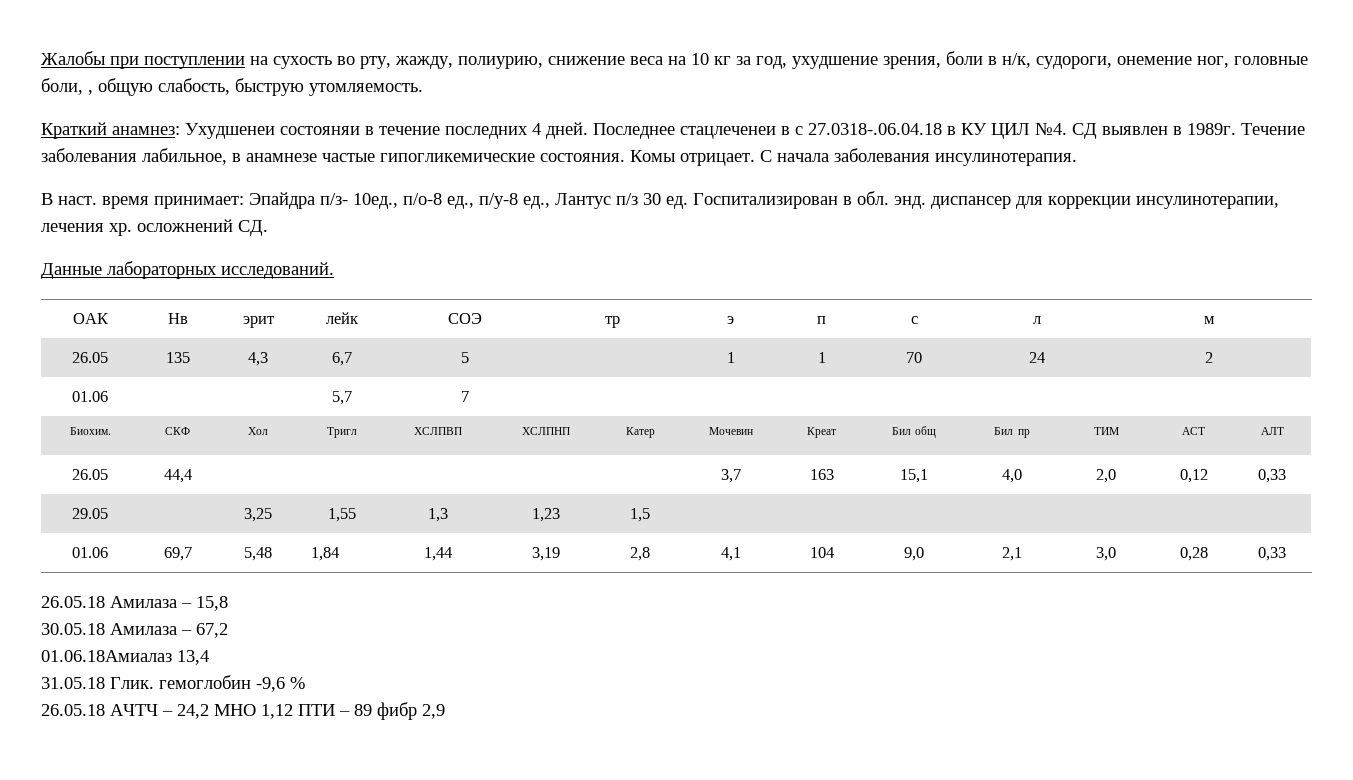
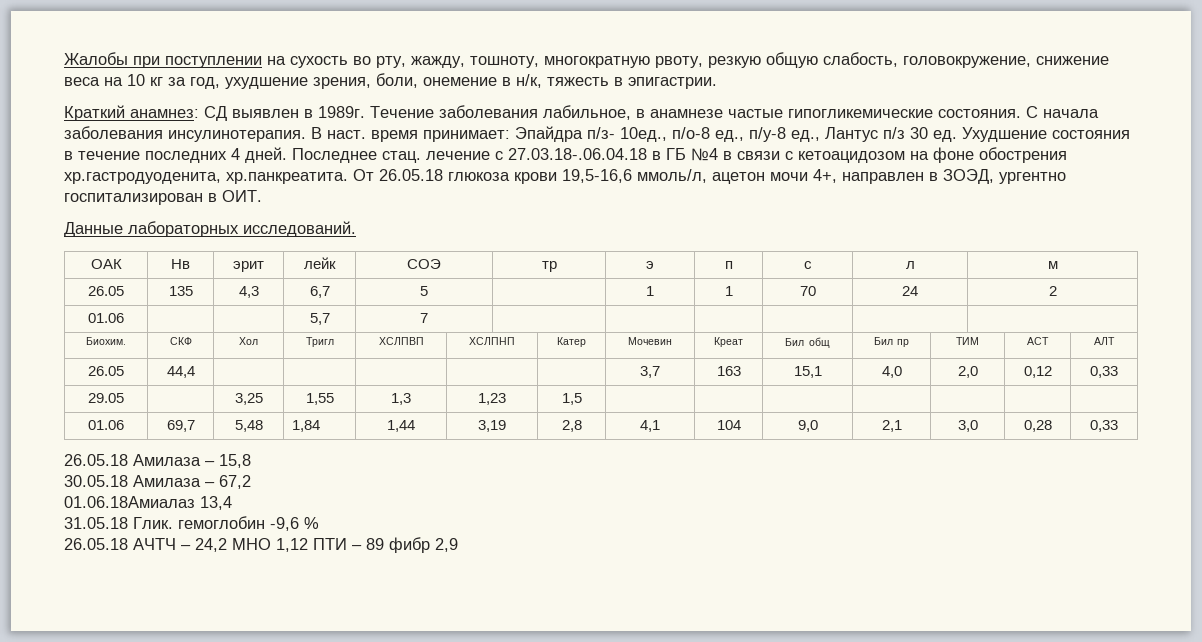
- Жалобы при поступлении на сухость во рту, жажду, полиурию, снижение веса на 10 кг за год, ухудшение зрения, боли в н/к, судороги, онемение ног, головные боли, , общую слабость, быструю утомляемость.
- Краткий анамнез: Ухудшенеи состояняи в течение последних 4 дней. Последнее стацлеченеи в с 27.0318-.06.04.18 в КУ ЦИЛ №4. СД выявлен в 1989г.
+ Жалобы при поступлении на сухость во рту, жажду, тошноту, многократную рвоту, резкую общую слабость, головокружение, снижение веса на 10 кг за год, ухудшение зрения, боли, онемение в н/к, тяжесть в эпигастрии.
+ Краткий анамнез: СД выявлен в 1989г.
- Комы отрицает.
- С начала заболевания инсулинотерапия.
- В наст. время принимает: Эпайдра п/з- 10ед., п/о-8 ед., п/у-8 ед., Лантус п/з 30 ед.
+ С начала заболевания инсулинотерапия. В наст. время принимает: Эпайдра п/з- 10ед., п/о-8 ед., п/у-8 ед., Лантус п/з 30 ед.
- Госпитализирован в обл. энд. диспансер для коррекции инсулинотерапии, лечения хр. осложнений СД.
+ Ухудшение состояния в течение последних 4 дней. Последнее стац. лечение с 27.03.18-.06.04.18 в ГБ №4 в связи с кетоацидозом на фоне обострения хр.гастродуоденита, хр.панкреатита. От 26.05.18 глюкоза крови 19,5-16,6 ммоль/л, ацетон мочи 4+, направлен в ЗОЭД, ургентно госпитализирован в ОИТ.

